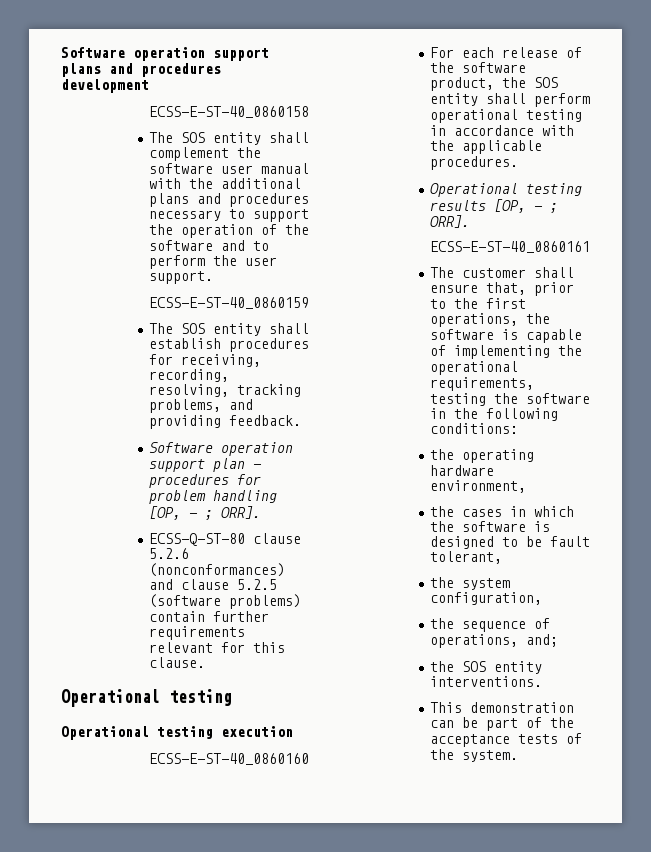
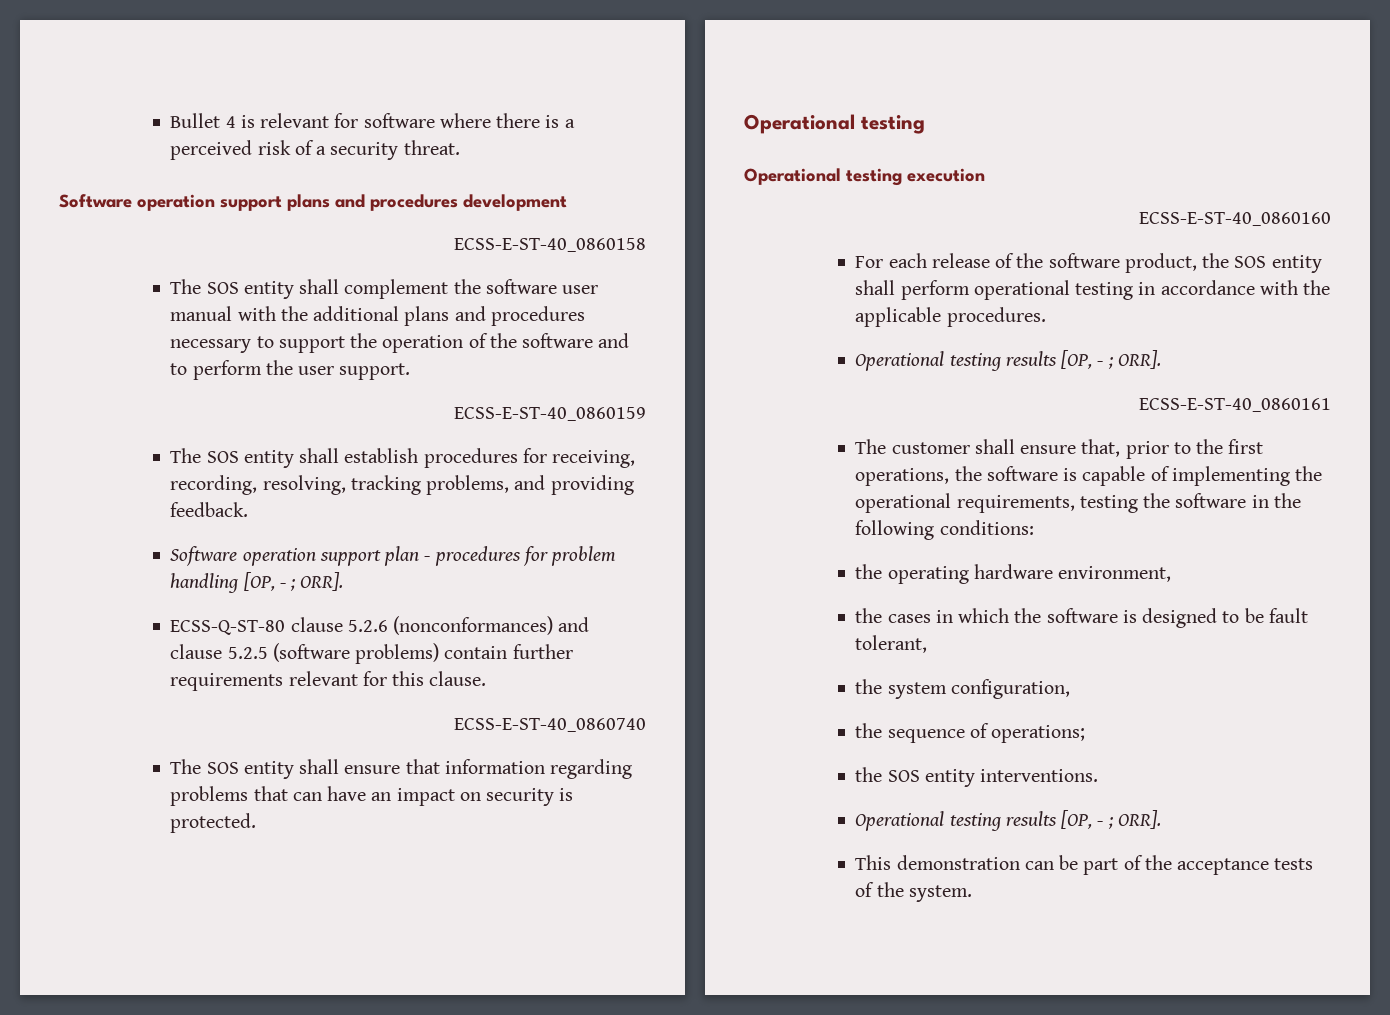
+ Bullet 4 is relevant for software where there is a perceived risk of a security threat.
+ ECSS-E-ST-40_0860740
+ The SOS entity shall ensure that information regarding problems that can have an impact on security is protected.
- the sequence of operations, and;
+ the sequence of operations;
  the SOS entity interventions.
+ Operational testing results [OP, - ; ORR].

